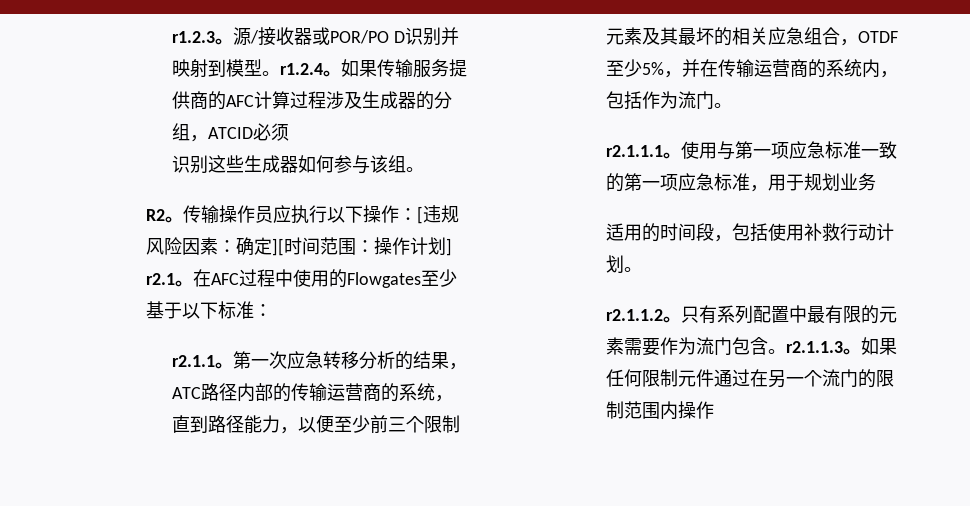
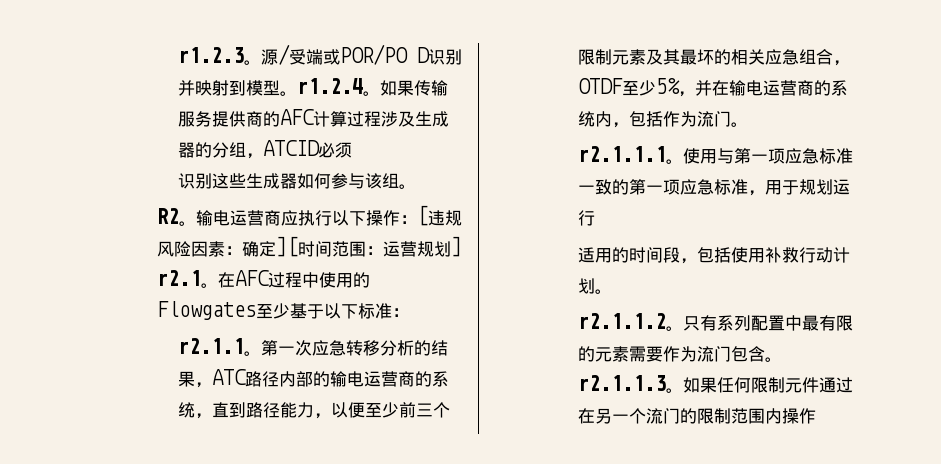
- 源/接收器或POR/PO D识别并映射到模型。r1.2.4。
+ 源/受端或POR/PO D识别并映射到模型。r1.2.4。
- 传输操作员应执行以下操作：[违规风险因素：确定][时间范围：操作计划] r2.1。
+ 输电运营商应执行以下操作：[违规风险因素：确定][时间范围：运营规划] r2.1。
- 第一次应急转移分析的结果，ATC路径内部的传输运营商的系统，直到路径能力，以便至少前三个限制元素及其最坏的相关应急组合，OTDF至少5%，并在传输运营商的系统内，包括作为流门。
+ 第一次应急转移分析的结果，ATC路径内部的输电运营商的系统，直到路径能力，以便至少前三个限制元素及其最坏的相关应急组合，OTDF至少5%，并在输电运营商的系统内，包括作为流门。
- 使用与第一项应急标准一致的第一项应急标准，用于规划业务
+ 使用与第一项应急标准一致的第一项应急标准，用于规划运行

